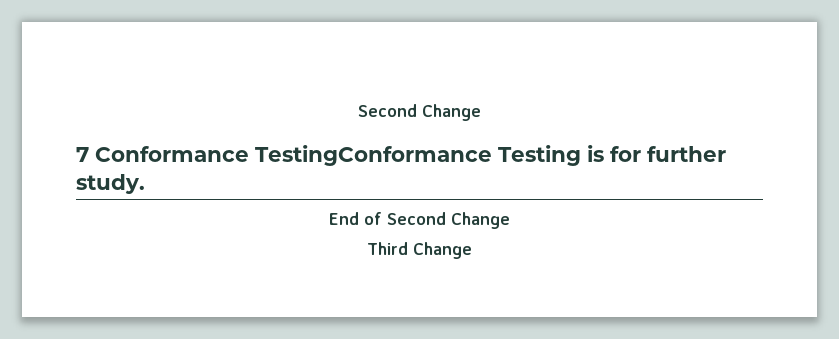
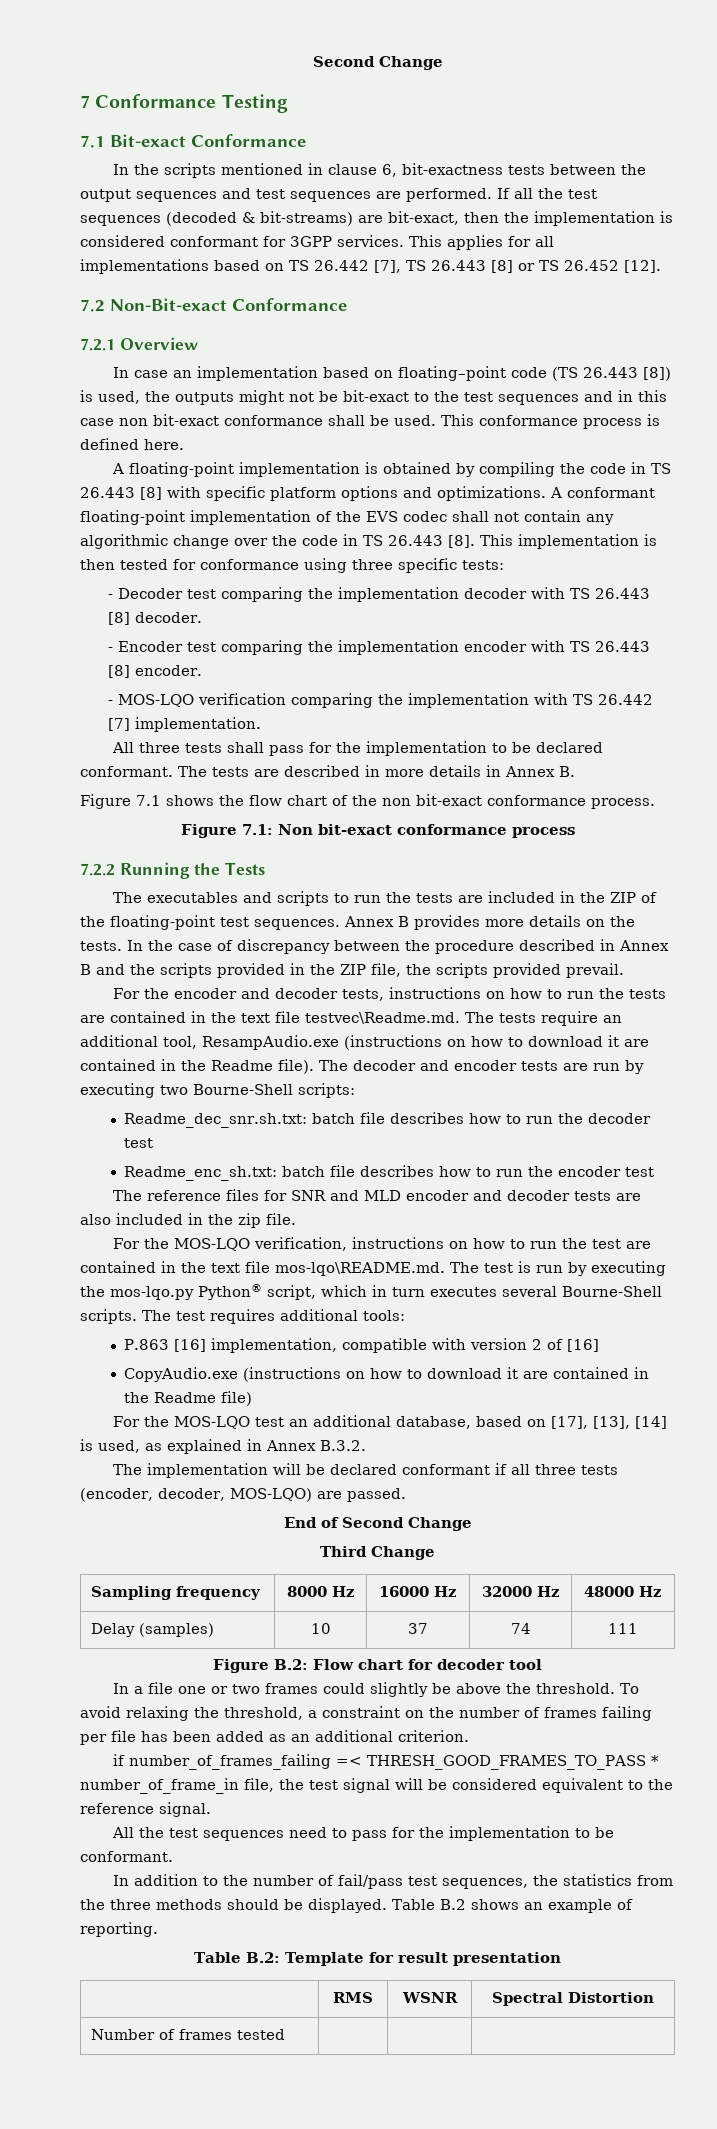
- 7 Conformance TestingConformance Testing is for further study.
+ 7 Conformance Testing
+ 7.1 Bit-exact Conformance
+ In the scripts mentioned in clause 6, bit-exactness tests between the output sequences and test sequences are performed. If all the test sequences (decoded & bit-streams) are bit-exact, then the implementation is considered conformant for 3GPP services. This applies for all implementations based on TS 26.442 [7], TS 26.443 [8] or TS 26.452 [12].
+ 7.2 Non-Bit-exact Conformance
+ 7.2.1 Overview
+ In case an implementation based on floating–point code (TS 26.443 [8]) is used, the outputs might not be bit-exact to the test sequences and in this case non bit-exact conformance shall be used. This conformance process is defined here.
+ A floating-point implementation is obtained by compiling the code in TS 26.443 [8] with specific platform options and optimizations. A conformant floating-point implementation of the EVS codec shall not contain any algorithmic change over the code in TS 26.443 [8]. This implementation is then tested for conformance using three specific tests:
+ - Decoder test comparing the implementation decoder with TS 26.443 [8] decoder.
+ - Encoder test comparing the implementation encoder with TS 26.443 [8] encoder.
+ - MOS-LQO verification comparing the implementation with TS 26.442 [7] implementation.
+ All three tests shall pass for the implementation to be declared conformant. The tests are described in more details in Annex B.
+ Figure 7.1 shows the flow chart of the non bit-exact conformance process.
+ Figure 7.1: Non bit-exact conformance process
+ 7.2.2 Running the Tests
+ The executables and scripts to run the tests are included in the ZIP of the floating-point test sequences. Annex B provides more details on the tests. In the case of discrepancy between the procedure described in Annex B and the scripts provided in the ZIP file, the scripts provided prevail.
+ For the encoder and decoder tests, instructions on how to run the tests are contained in the text file testvec\Readme.md. The tests require an additional tool, ResampAudio.exe (instructions on how to download it are contained in the Readme file). The decoder and encoder tests are run by executing two Bourne-Shell scripts:
+ Readme_dec_snr.sh.txt: batch file describes how to run the decoder test
+ Readme_enc_sh.txt: batch file describes how to run the encoder test
+ The reference files for SNR and MLD encoder and decoder tests are also included in the zip file.
+ For the MOS-LQO verification, instructions on how to run the test are contained in the text file mos-lqo\README.md. The test is run by executing the mos-lqo.py Python® script, which in turn executes several Bourne-Shell scripts. The test requires additional tools:
+ P.863 [16] implementation, compatible with version 2 of [16]
+ CopyAudio.exe (instructions on how to download it are contained in the Readme file)
+ For the MOS-LQO test an additional database, based on [17], [13], [14] is used, as explained in Annex B.3.2.
+ The implementation will be declared conformant if all three tests (encoder, decoder, MOS-LQO) are passed.
+ Sampling frequency | 8000 Hz | 16000 Hz | 32000 Hz | 48000 Hz
+ Delay (samples) | 10 | 37 | 74 | 111
+ Figure B.2: Flow chart for decoder tool
+ In a file one or two frames could slightly be above the threshold. To avoid relaxing the threshold, a constraint on the number of frames failing per file has been added as an additional criterion.
+ if number_of_frames_failing =< THRESH_GOOD_FRAMES_TO_PASS * number_of_frame_in file, the test signal will be considered equivalent to the reference signal.
+ All the test sequences need to pass for the implementation to be conformant.
+ In addition to the number of fail/pass test sequences, the statistics from the three methods should be displayed. Table B.2 shows an example of reporting.
+ Table B.2: Template for result presentation
+ | RMS | WSNR | Spectral Distortion
+ Number of frames tested | | |

